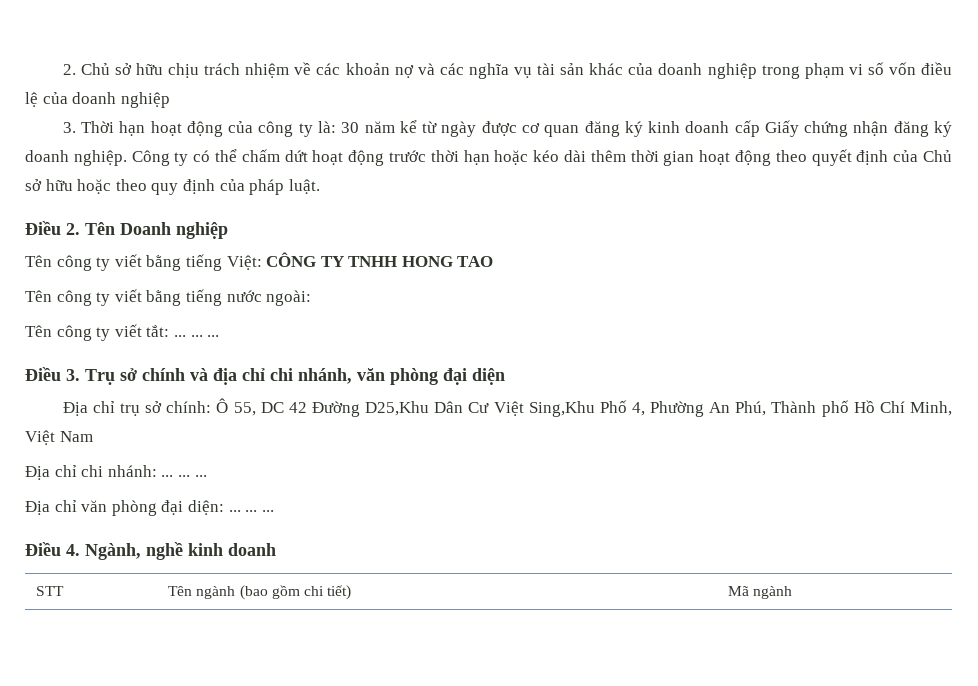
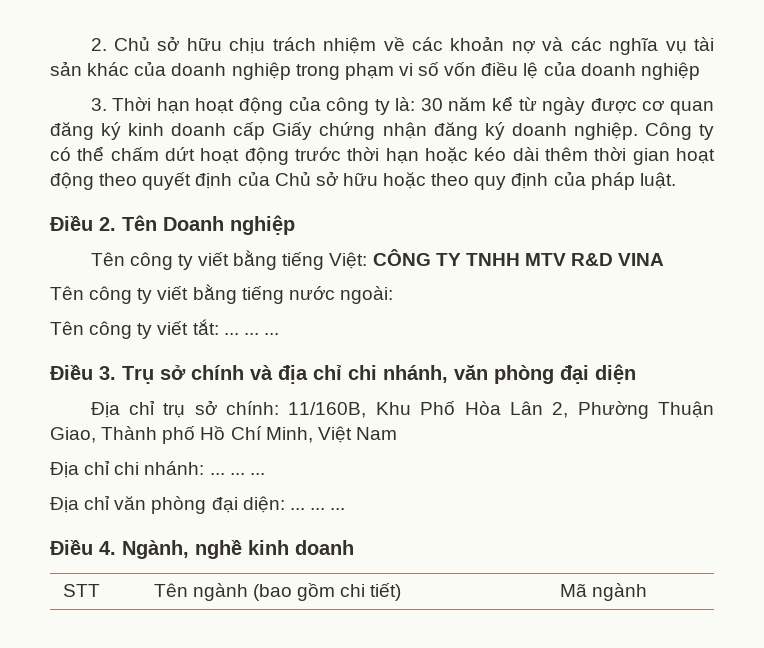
- Tên công ty viết bằng tiếng Việt: CÔNG TY TNHH HONG TAO
+ Tên công ty viết bằng tiếng Việt: CÔNG TY TNHH MTV R&D VINA
- Địa chỉ trụ sở chính: Ô 55, DC 42 Đường D25,Khu Dân Cư Việt Sing,Khu Phố 4, Phường An Phú, Thành phố Hồ Chí Minh, Việt Nam
+ Địa chỉ trụ sở chính: 11/160B, Khu Phố Hòa Lân 2, Phường Thuận Giao, Thành phố Hồ Chí Minh, Việt Nam

